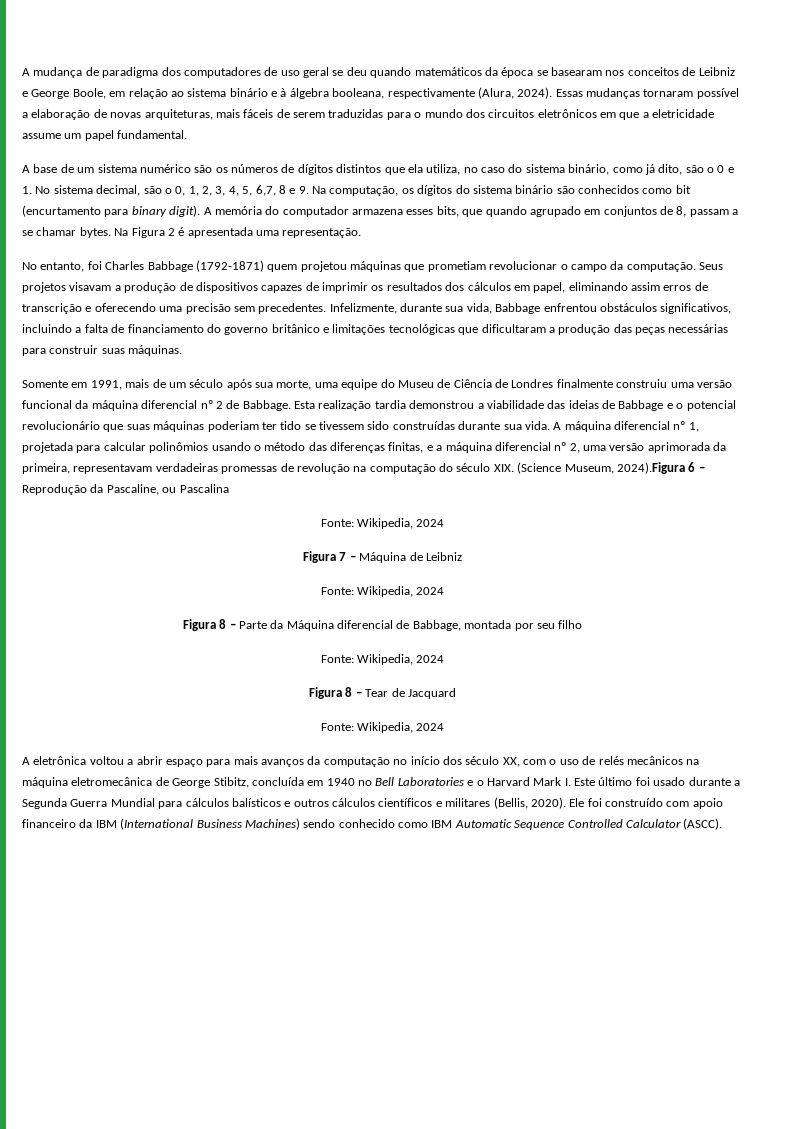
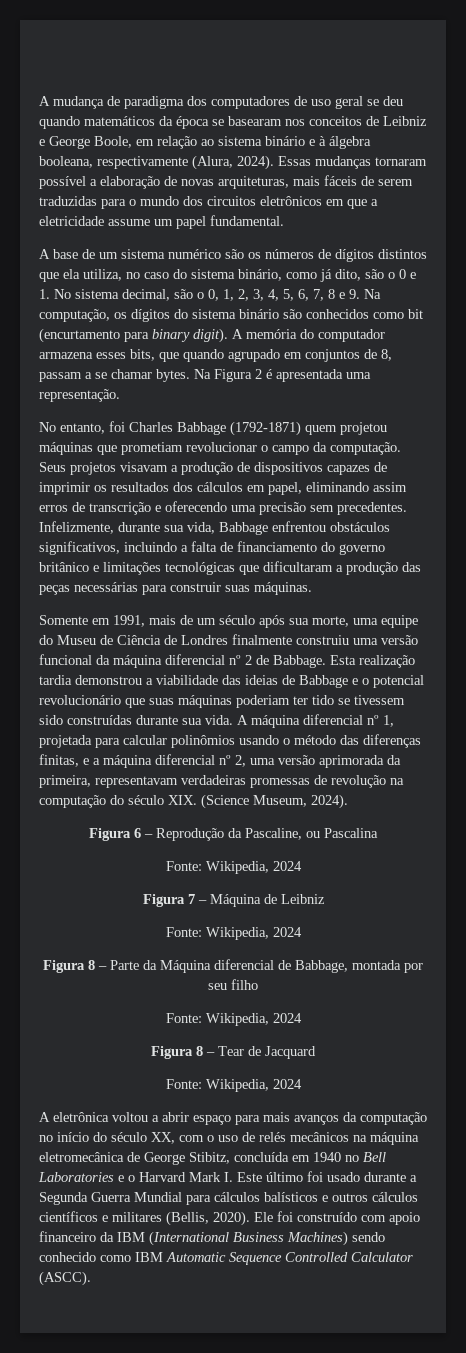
- A base de um sistema numérico são os números de dígitos distintos que ela utiliza, no caso do sistema binário, como já dito, são o 0 e 1. No sistema decimal, são o 0, 1, 2, 3, 4, 5, 6,7, 8 e 9. Na computação, os dígitos do sistema binário são conhecidos como bit (encurtamento para binary digit).
+ A base de um sistema numérico são os números de dígitos distintos que ela utiliza, no caso do sistema binário, como já dito, são o 0 e 1. No sistema decimal, são o 0, 1, 2, 3, 4, 5, 6, 7, 8 e 9. Na computação, os dígitos do sistema binário são conhecidos como bit (encurtamento para binary digit).
- A máquina diferencial nº 1, projetada para calcular polinômios usando o método das diferenças finitas, e a máquina diferencial nº 2, uma versão aprimorada da primeira, representavam verdadeiras promessas de revolução na computação do século XIX. (Science Museum, 2024).Figura 6 – Reprodução da Pascaline, ou Pascalina
+ A máquina diferencial nº 1, projetada para calcular polinômios usando o método das diferenças finitas, e a máquina diferencial nº 2, uma versão aprimorada da primeira, representavam verdadeiras promessas de revolução na computação do século XIX. (Science Museum, 2024).
+ Figura 6 – Reprodução da Pascaline, ou Pascalina
- A eletrônica voltou a abrir espaço para mais avanços da computação no início dos século XX, com o uso de relés mecânicos na máquina eletromecânica de George Stibitz, concluída em 1940 no Bell Laboratories e o Harvard Mark I. Este último foi usado durante a Segunda Guerra Mundial para cálculos balísticos e outros cálculos científicos e militares (Bellis, 2020).
+ A eletrônica voltou a abrir espaço para mais avanços da computação no início do século XX, com o uso de relés mecânicos na máquina eletromecânica de George Stibitz, concluída em 1940 no Bell Laboratories e o Harvard Mark I. Este último foi usado durante a Segunda Guerra Mundial para cálculos balísticos e outros cálculos científicos e militares (Bellis, 2020).

